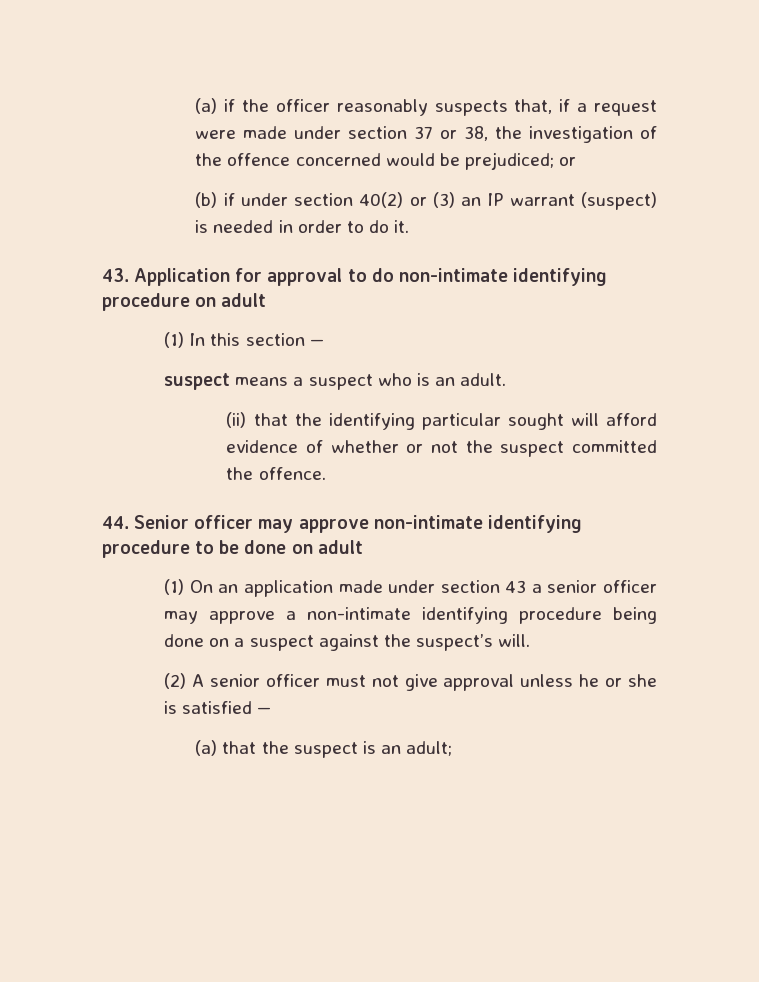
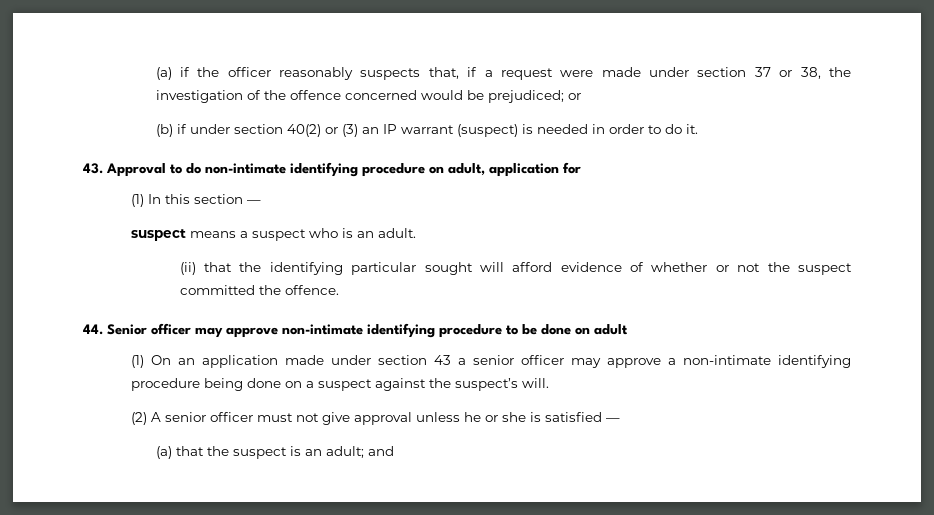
- 43. Application for approval to do non-intimate identifying procedure on adult
+ 43. Approval to do non-intimate identifying procedure on adult, application for
- (a) that the suspect is an adult;
+ (a) that the suspect is an adult; and

